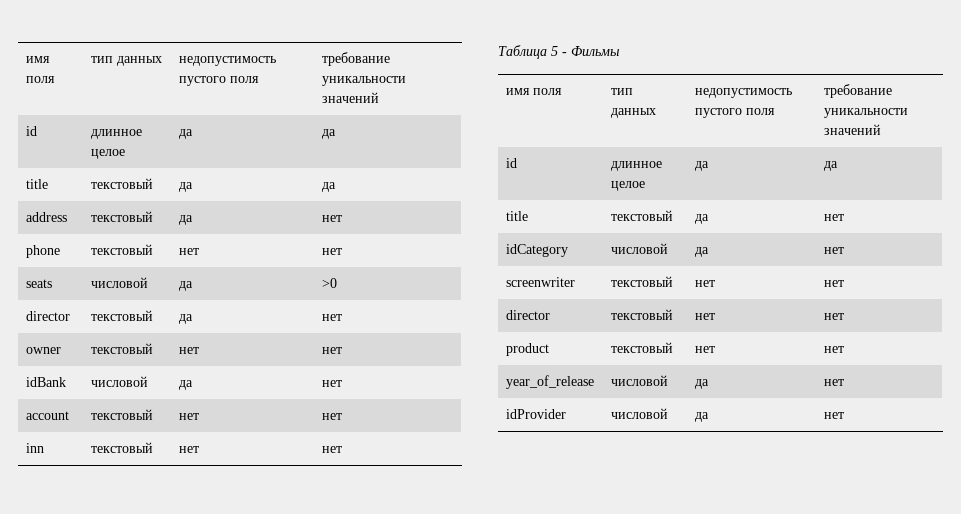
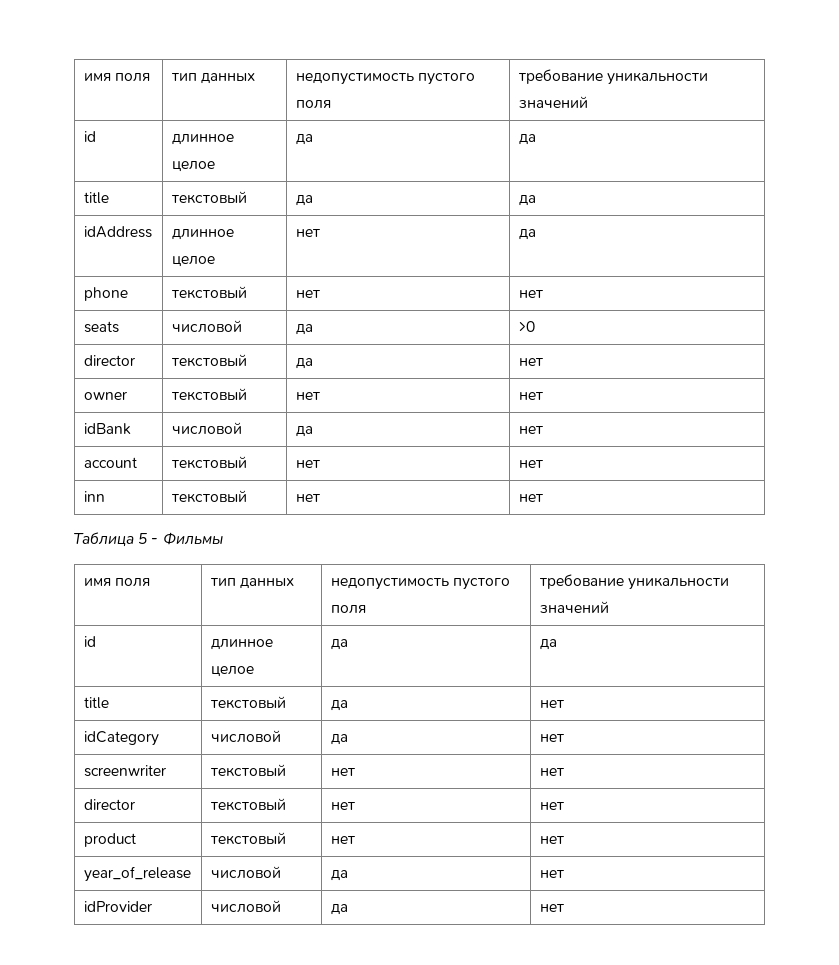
- address | текстовый | да | нет
+ idAddress | длинное целое | нет | да

